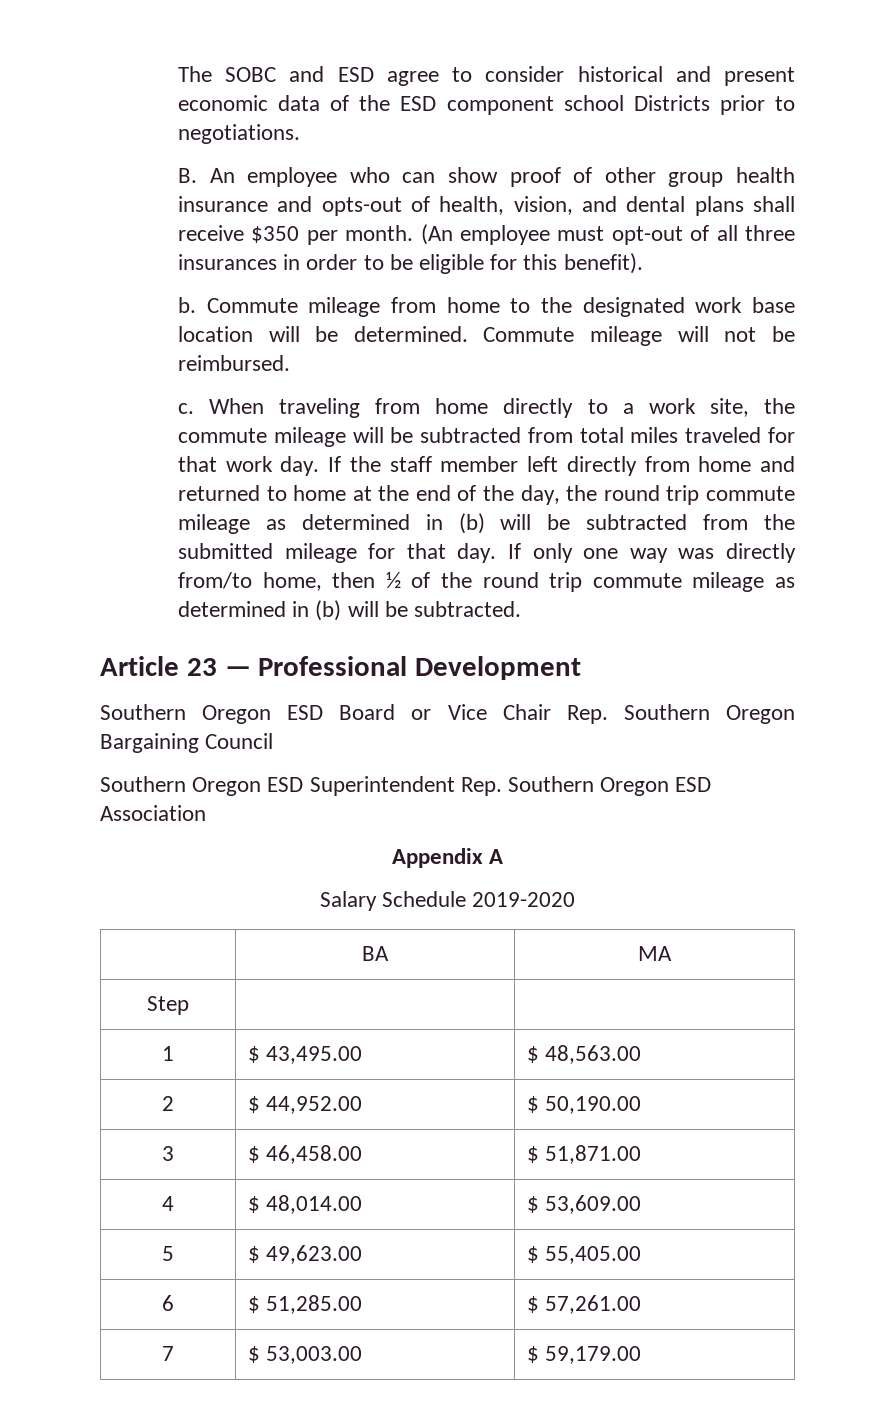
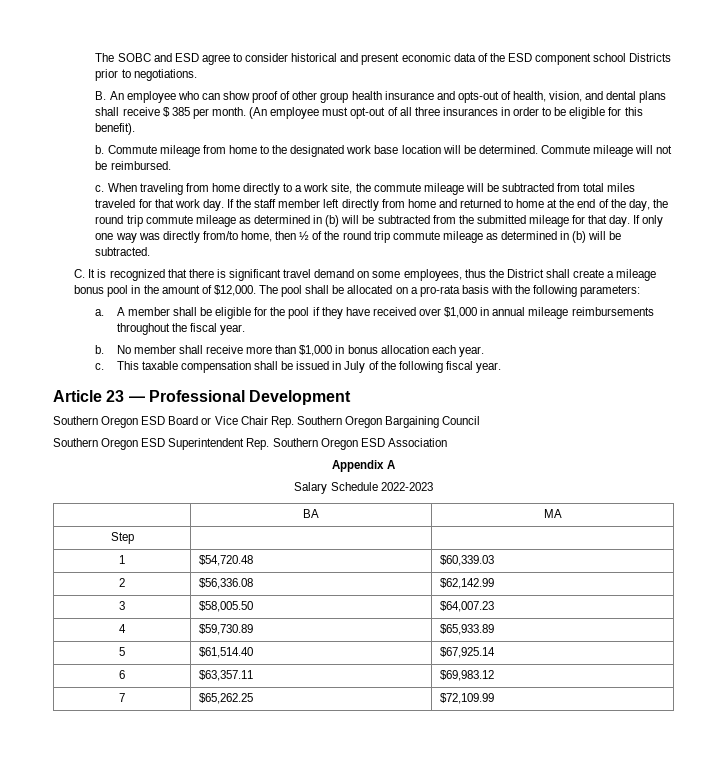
- B. An employee who can show proof of other group health insurance and opts-out of health, vision, and dental plans shall receive $350 per month.
+ B. An employee who can show proof of other group health insurance and opts-out of health, vision, and dental plans shall receive $ 385 per month.
+ C. It is recognized that there is significant travel demand on some employees, thus the District shall create a mileage bonus pool in the amount of $12,000. The pool shall be allocated on a pro-rata basis with the following parameters:
+ a. A member shall be eligible for the pool if they have received over $1,000 in annual mileage reimbursements throughout the fiscal year.
+ b. No member shall receive more than $1,000 in bonus allocation each year.
+ c. This taxable compensation shall be issued in July of the following fiscal year.
- Salary Schedule 2019-2020
+ Salary Schedule 2022-2023
- 1 | $ 43,495.00 | $ 48,563.00
- 2 | $ 44,952.00 | $ 50,190.00
- 3 | $ 46,458.00 | $ 51,871.00
- 4 | $ 48,014.00 | $ 53,609.00
- 5 | $ 49,623.00 | $ 55,405.00
- 6 | $ 51,285.00 | $ 57,261.00
- 7 | $ 53,003.00 | $ 59,179.00
+ 1 | $54,720.48 | $60,339.03
+ 2 | $56,336.08 | $62,142.99
+ 3 | $58,005.50 | $64,007.23
+ 4 | $59,730.89 | $65,933.89
+ 5 | $61,514.40 | $67,925.14
+ 6 | $63,357.11 | $69,983.12
+ 7 | $65,262.25 | $72,109.99

